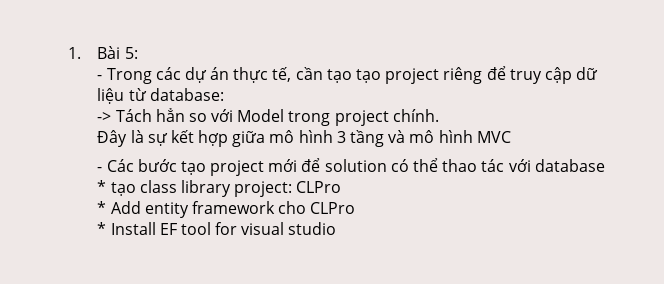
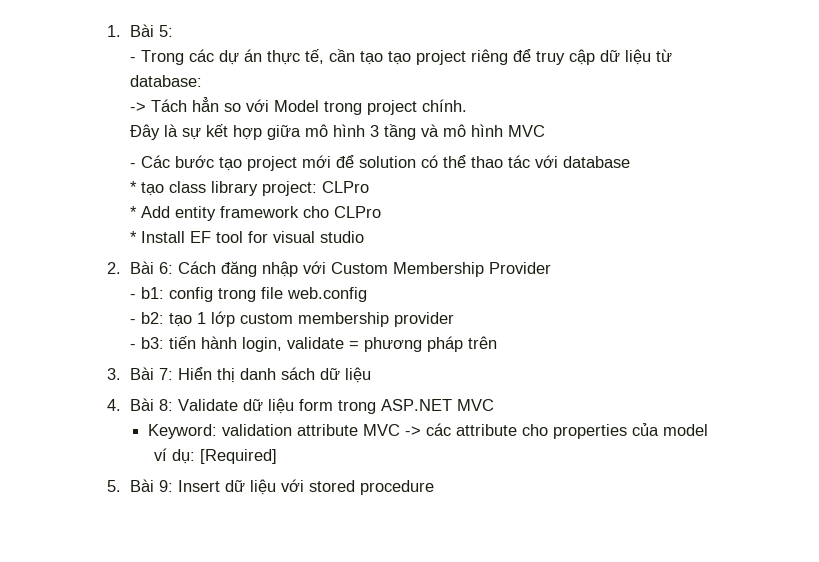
+ 2. Bài 6: Cách đăng nhập với Custom Membership Provider
+ - b1: config trong file web.config
+ - b2: tạo 1 lớp custom membership provider
+ - b3: tiến hành login, validate = phương pháp trên
+ 3. Bài 7: Hiển thị danh sách dữ liệu
+ 4. Bài 8: Validate dữ liệu form trong ASP.NET MVC
+ Keyword: validation attribute MVC -> các attribute cho properties của model
+ ví dụ: [Required]
+ 5. Bài 9: Insert dữ liệu với stored procedure

